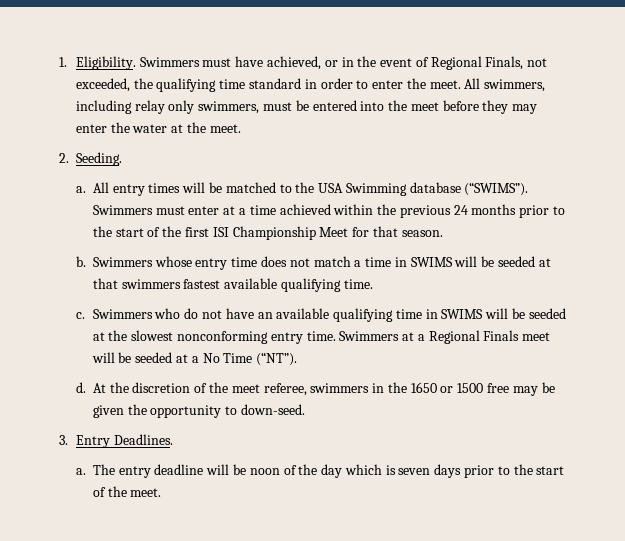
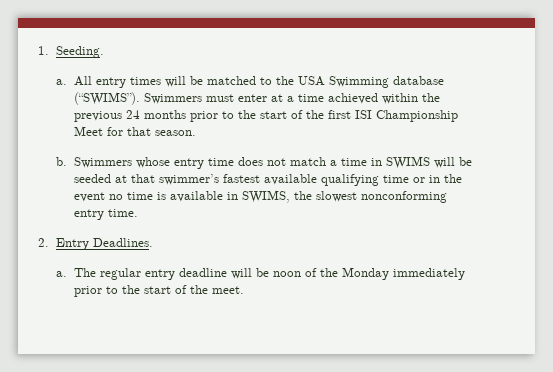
- 1. Eligibility. Swimmers must have achieved, or in the event of Regional Finals, not exceeded, the qualifying time standard in order to enter the meet. All swimmers, including relay only swimmers, must be entered into the meet before they may enter the water at the meet.
- 2. Seeding.
+ 1. Seeding.
- Swimmers whose entry time does not match a time in SWIMS will be seeded at that swimmers fastest available qualifying time.
- c. Swimmers who do not have an available qualifying time in SWIMS will be seeded at the slowest nonconforming entry time. Swimmers at a Regional Finals meet will be seeded at a No Time (“NT”).
- d. At the discretion of the meet referee, swimmers in the 1650 or 1500 free may be given the opportunity to down-seed.
- 3. Entry Deadlines.
+ Swimmers whose entry time does not match a time in SWIMS will be seeded at that swimmer’s fastest available qualifying time or in the event no time is available in SWIMS, the slowest nonconforming entry time.
+ 2. Entry Deadlines.
- The entry deadline will be noon of the day which is seven days prior to the start of the meet.
+ The regular entry deadline will be noon of the Monday immediately prior to the start of the meet.

